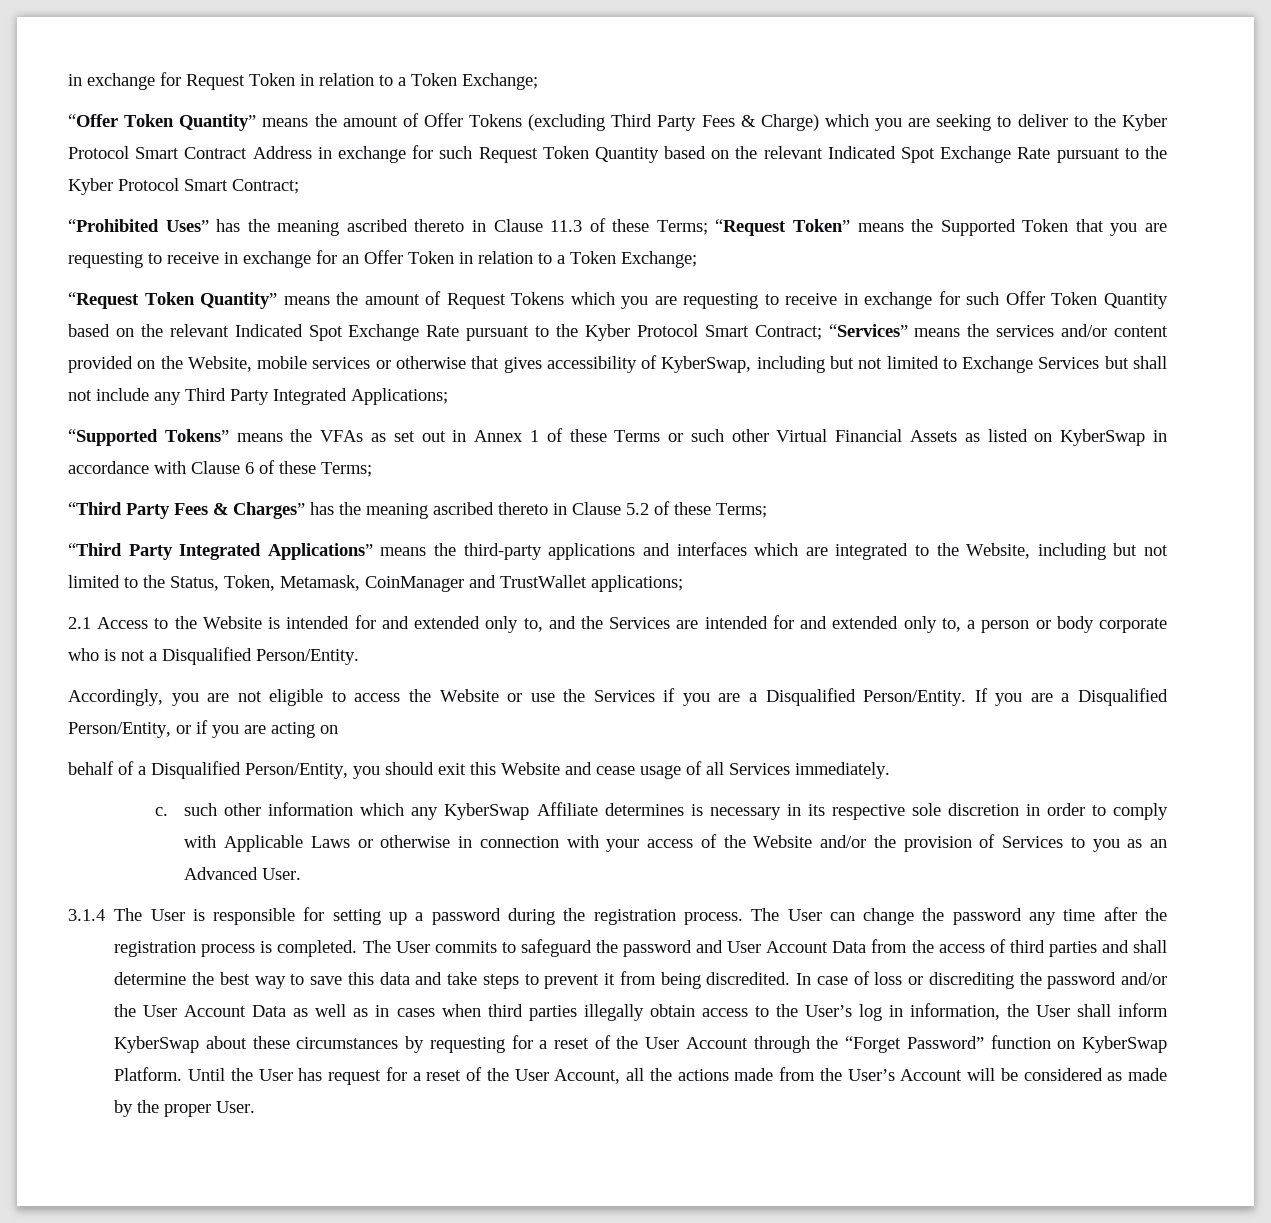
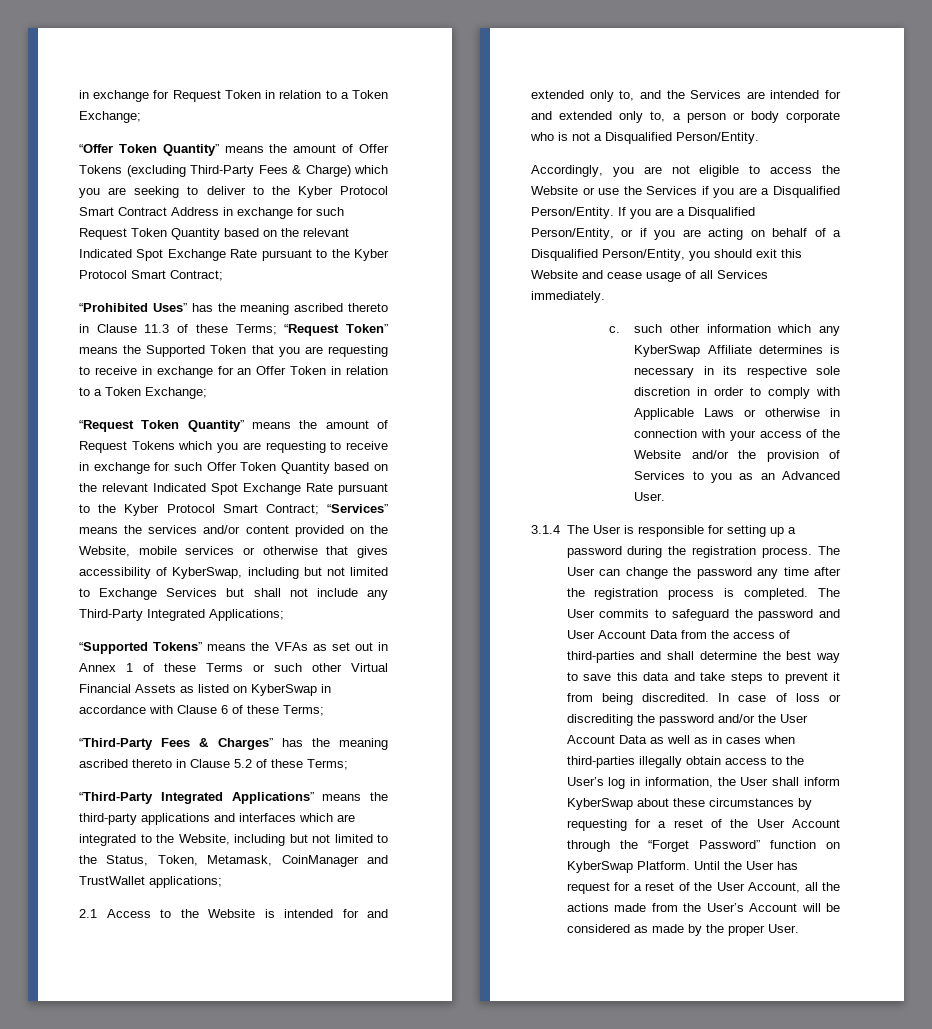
- “Offer Token Quantity” means the amount of Offer Tokens (excluding Third Party Fees & Charge) which you are seeking to deliver to the Kyber Protocol Smart Contract Address in exchange for such Request Token Quantity based on the relevant Indicated Spot Exchange Rate pursuant to the Kyber Protocol Smart Contract;
+ “Offer Token Quantity” means the amount of Offer Tokens (excluding Third-Party Fees & Charge) which you are seeking to deliver to the Kyber Protocol Smart Contract Address in exchange for such Request Token Quantity based on the relevant Indicated Spot Exchange Rate pursuant to the Kyber Protocol Smart Contract;
- “Services” means the services and/or content provided on the Website, mobile services or otherwise that gives accessibility of KyberSwap, including but not limited to Exchange Services but shall not include any Third Party Integrated Applications;
+ “Services” means the services and/or content provided on the Website, mobile services or otherwise that gives accessibility of KyberSwap, including but not limited to Exchange Services but shall not include any Third-Party Integrated Applications;
- “Third Party Fees & Charges” has the meaning ascribed thereto in Clause 5.2 of these Terms;
+ “Third-Party Fees & Charges” has the meaning ascribed thereto in Clause 5.2 of these Terms;
- “Third Party Integrated Applications” means the third-party applications and interfaces which are integrated to the Website, including but not limited to the Status, Token, Metamask, CoinManager and TrustWallet applications;
+ “Third-Party Integrated Applications” means the third-party applications and interfaces which are integrated to the Website, including but not limited to the Status, Token, Metamask, CoinManager and TrustWallet applications;
- If you are a Disqualified Person/Entity, or if you are acting on
- behalf of a Disqualified Person/Entity, you should exit this Website and cease usage of all Services immediately.
+ If you are a Disqualified Person/Entity, or if you are acting on behalf of a Disqualified Person/Entity, you should exit this Website and cease usage of all Services immediately.
- The User commits to safeguard the password and User Account Data from the access of third parties and shall determine the best way to save this data and take steps to prevent it from being discredited.
+ The User commits to safeguard the password and User Account Data from the access of third-parties and shall determine the best way to save this data and take steps to prevent it from being discredited.
- In case of loss or discrediting the password and/or the User Account Data as well as in cases when third parties illegally obtain access to the User’s log in information, the User shall inform KyberSwap about these circumstances by requesting for a reset of the User Account through the “Forget Password” function on KyberSwap Platform.
+ In case of loss or discrediting the password and/or the User Account Data as well as in cases when third-parties illegally obtain access to the User’s log in information, the User shall inform KyberSwap about these circumstances by requesting for a reset of the User Account through the “Forget Password” function on KyberSwap Platform.

